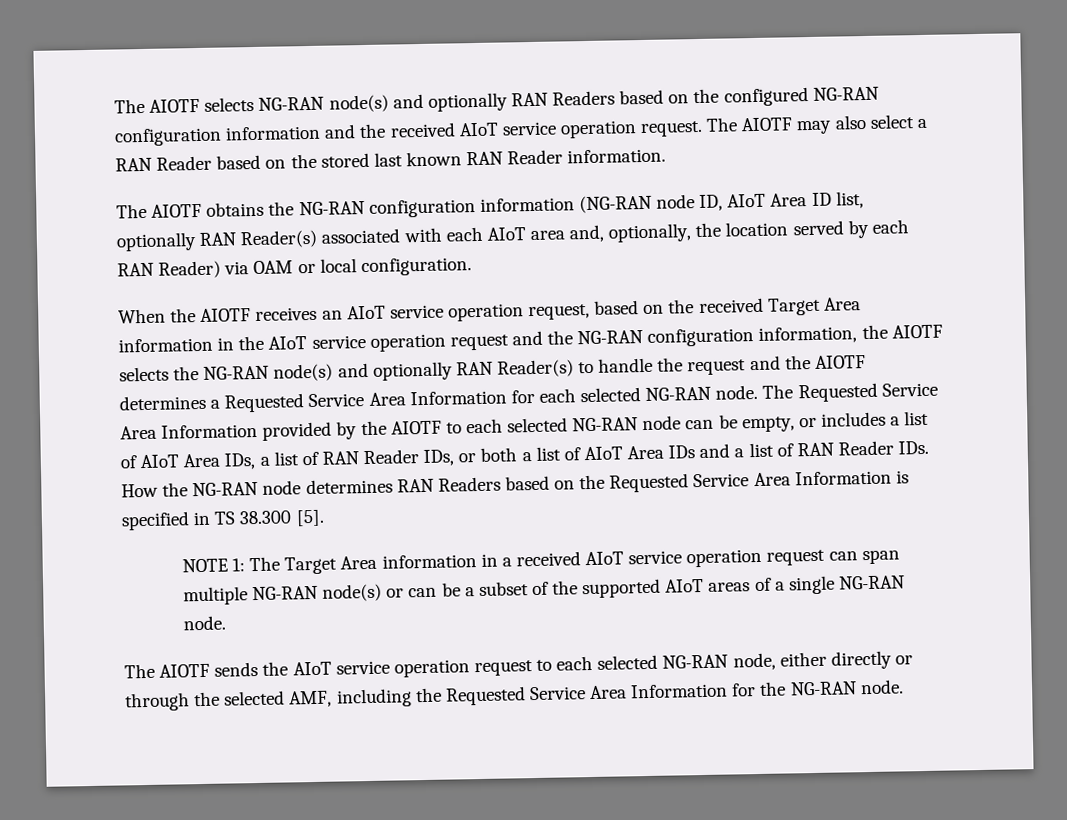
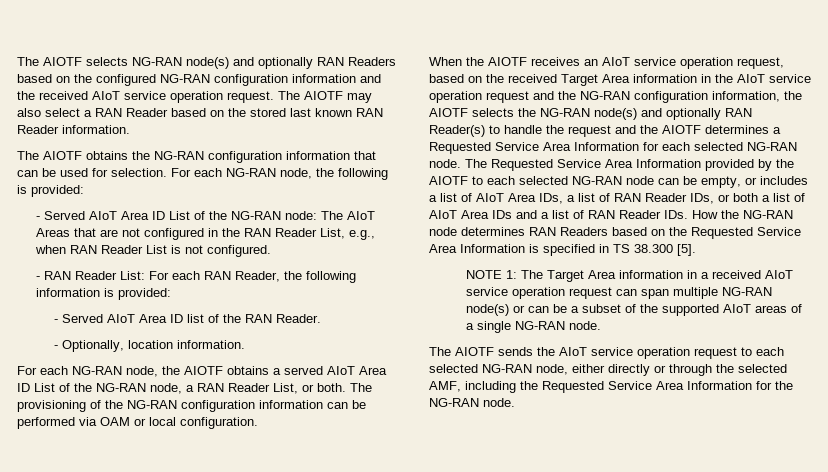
- The AIOTF obtains the NG-RAN configuration information (NG-RAN node ID, AIoT Area ID list, optionally RAN Reader(s) associated with each AIoT area and, optionally, the location served by each RAN Reader) via OAM or local configuration.
+ The AIOTF obtains the NG-RAN configuration information that can be used for selection. For each NG-RAN node, the following is provided:
+ - Served AIoT Area ID List of the NG-RAN node: The AIoT Areas that are not configured in the RAN Reader List, e.g., when RAN Reader List is not configured.
+ - RAN Reader List: For each RAN Reader, the following information is provided:
+ - Served AIoT Area ID list of the RAN Reader.
+ - Optionally, location information.
+ For each NG-RAN node, the AIOTF obtains a served AIoT Area ID List of the NG-RAN node, a RAN Reader List, or both. The provisioning of the NG-RAN configuration information can be performed via OAM or local configuration.

